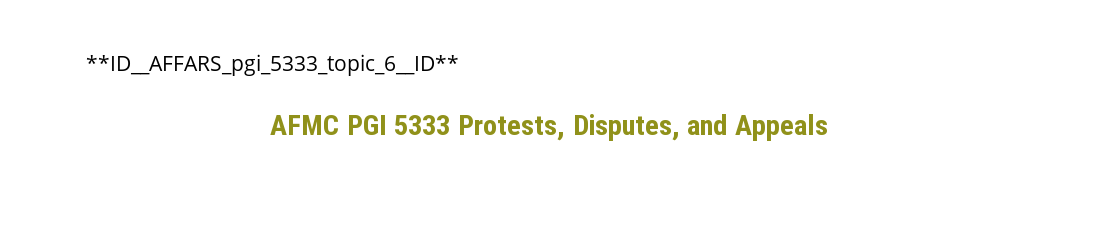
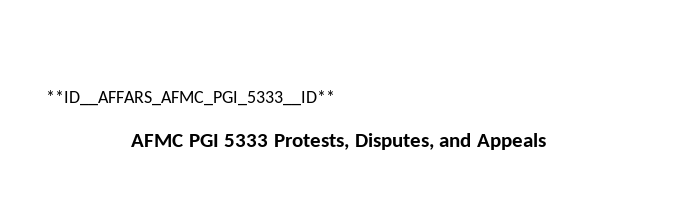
- **ID__AFFARS_pgi_5333_topic_6__ID**
+ **ID__AFFARS_AFMC_PGI_5333__ID**

